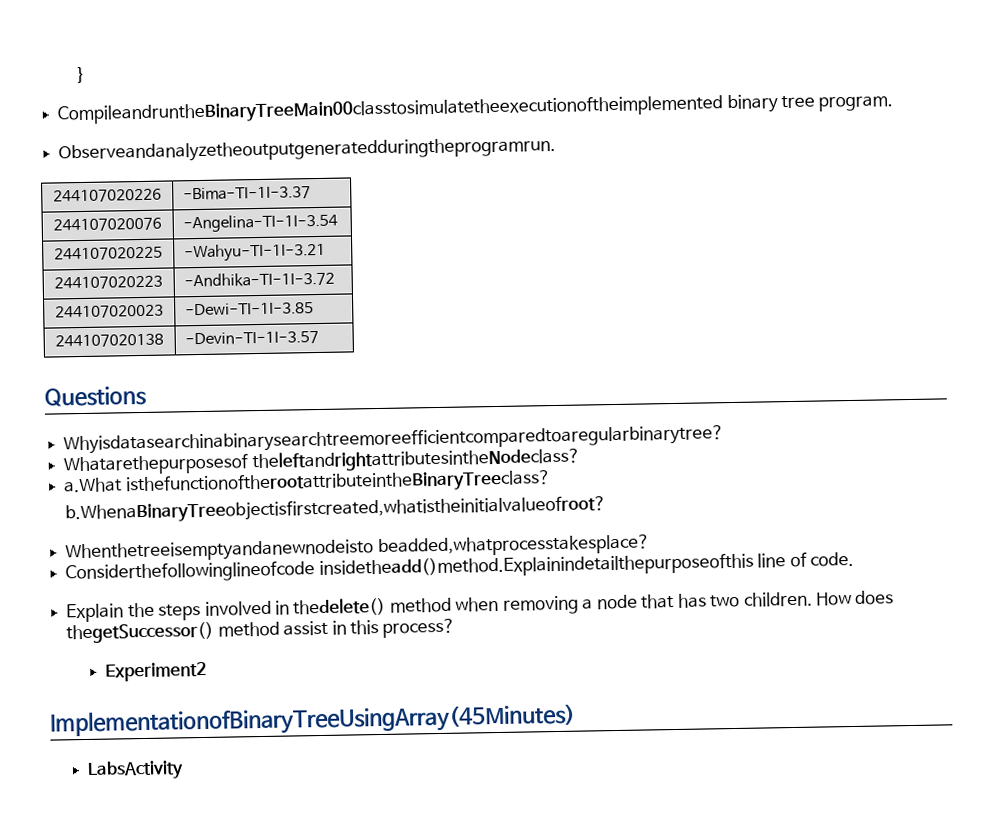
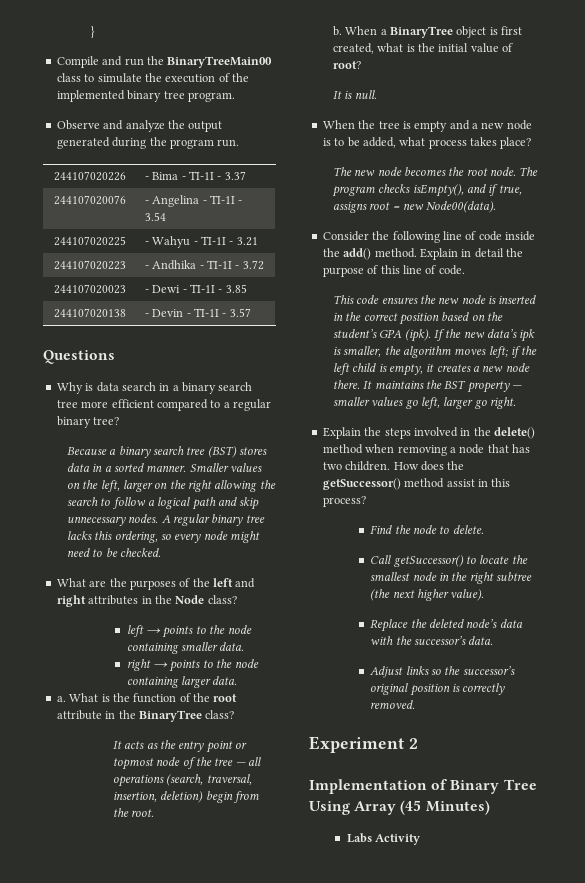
- CompileandruntheBinaryTreeMain00classtosimulatetheexecutionoftheimplemented binary tree program.
- Observeandanalyzetheoutputgeneratedduringtheprogramrun.
- 244107020226 | -Bima-TI-1I-3.37
- 244107020076 | -Angelina-TI-1I-3.54
- 244107020225 | -Wahyu-TI-1I-3.21
- 244107020223 | -Andhika-TI-1I-3.72
- 244107020023 | -Dewi-TI-1I-3.85
- 244107020138 | -Devin-TI-1I-3.57
+ Compile and run the BinaryTreeMain00 class to simulate the execution of the implemented binary tree program.
+ Observe and analyze the output generated during the program run.
+ 244107020226 | - Bima - TI-1I - 3.37
+ 244107020076 | - Angelina - TI-1I - 3.54
+ 244107020225 | - Wahyu - TI-1I - 3.21
+ 244107020223 | - Andhika - TI-1I - 3.72
+ 244107020023 | - Dewi - TI-1I - 3.85
+ 244107020138 | - Devin - TI-1I - 3.57
  Questions
- Whyisdatasearchinabinarysearchtreemoreefficientcomparedtoaregularbinarytree?
- Whatarethepurposesof theleftandrightattributesintheNodeclass?
- a.What isthefunctionoftherootattributeintheBinaryTreeclass?
- b.WhenaBinaryTreeobjectisfirstcreated,whatistheinitialvalueofroot?
- Whenthetreeisemptyandanewnodeisto beadded,whatprocesstakesplace?
- Considerthefollowinglineofcode insidetheadd()method.Explainindetailthepurposeofthis line of code.
+ Why is data search in a binary search tree more efficient compared to a regular binary tree?
+ Because a binary search tree (BST) stores data in a sorted manner. Smaller values on the left, larger on the right allowing the search to follow a logical path and skip unnecessary nodes. A regular binary tree lacks this ordering, so every node might need to be checked.
+ What are the purposes of the left and right attributes in the Node class?
+ left → points to the node containing smaller data.
+ right → points to the node containing larger data.
+ a. What is the function of the root attribute in the BinaryTree class?
+ It acts as the entry point or topmost node of the tree — all operations (search, traversal, insertion, deletion) begin from the root.
+ b. When a BinaryTree object is first created, what is the initial value of root?
+ It is null.
+ When the tree is empty and a new node is to be added, what process takes place?
+ The new node becomes the root node. The program checks isEmpty(), and if true, assigns root = new Node00(data).
+ Consider the following line of code inside the add() method. Explain in detail the purpose of this line of code.
+ This code ensures the new node is inserted in the correct position based on the student’s GPA (ipk). If the new data’s ipk is smaller, the algorithm moves left; if the left child is empty, it creates a new node there. It maintains the BST property — smaller values go left, larger go right.
- Explain the steps involved in thedelete() method when removing a node that has two children.
+ Explain the steps involved in the delete() method when removing a node that has two children.
- How does thegetSuccessor() method assist in this process?
+ How does the getSuccessor() method assist in this process?
- Experiment2
- ImplementationofBinaryTreeUsingArray(45Minutes)
- LabsActivity
+ Find the node to delete.
+ Call getSuccessor() to locate the smallest node in the right subtree (the next higher value).
+ Replace the deleted node’s data with the successor’s data.
+ Adjust links so the successor’s original position is correctly removed.
+ Experiment 2
+ Implementation of Binary Tree Using Array (45 Minutes)
+ Labs Activity

